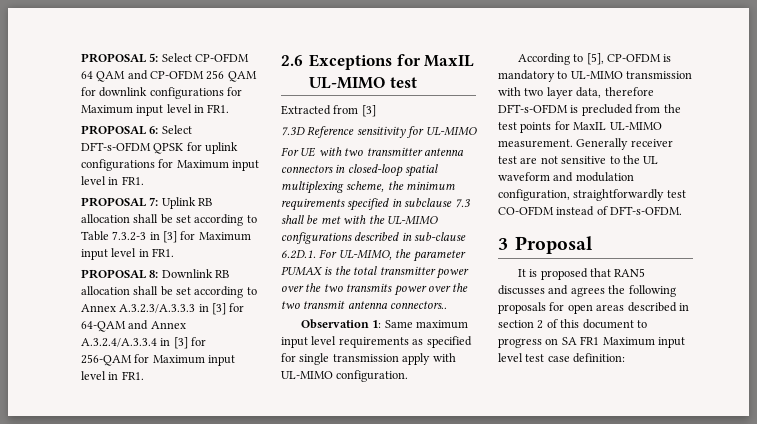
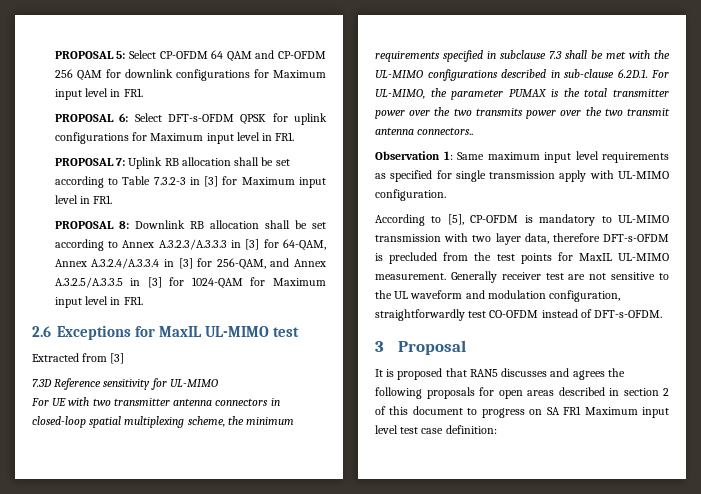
- PROPOSAL 8: Downlink RB allocation shall be set according to Annex A.3.2.3/A.3.3.3 in [3] for 64-QAM and Annex A.3.2.4/A.3.3.4 in [3] for 256-QAM for Maximum input level in FR1.
+ PROPOSAL 8: Downlink RB allocation shall be set according to Annex A.3.2.3/A.3.3.3 in [3] for 64-QAM, Annex A.3.2.4/A.3.3.4 in [3] for 256-QAM, and Annex A.3.2.5/A.3.3.5 in [3] for 1024-QAM for Maximum input level in FR1.

